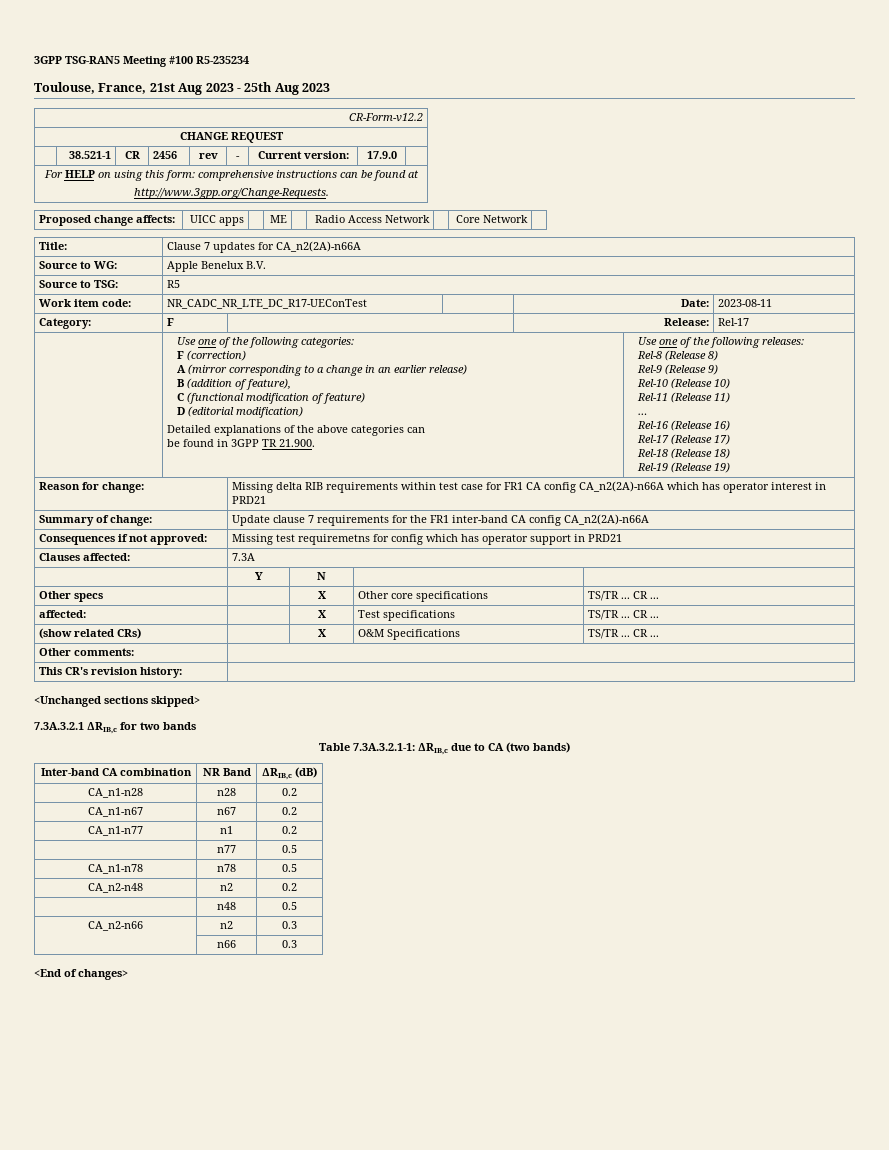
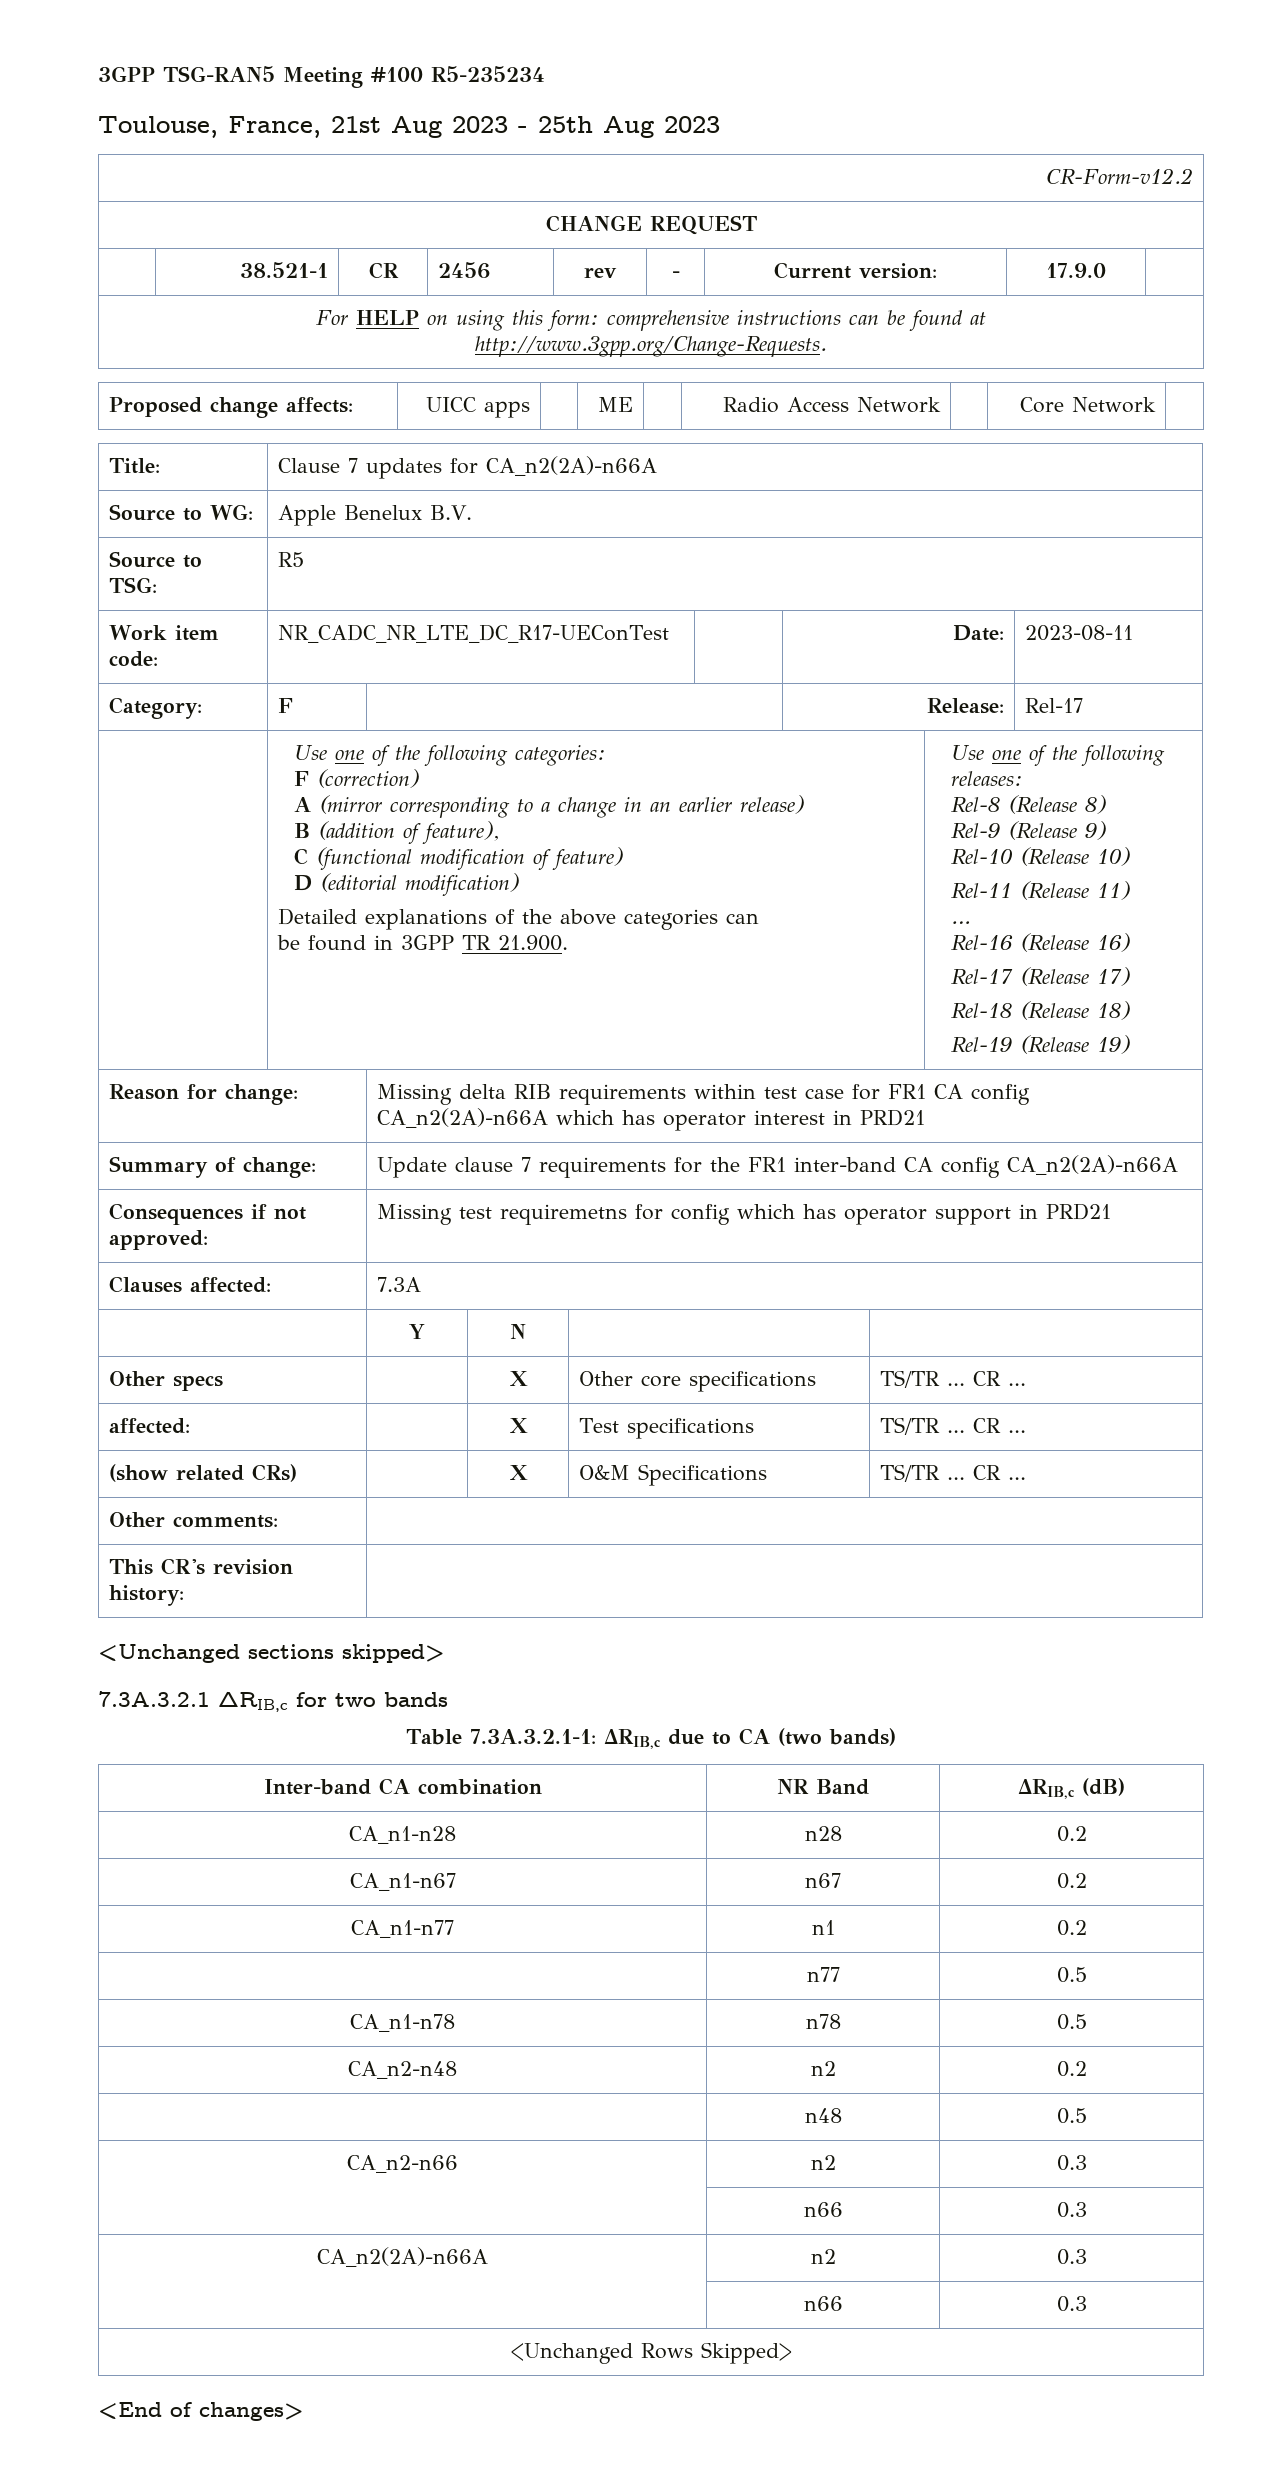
+ CA_n2(2A)-n66A | n2 | 0.3
+ | n66 | 0.3
+ <Unchanged Rows Skipped>

